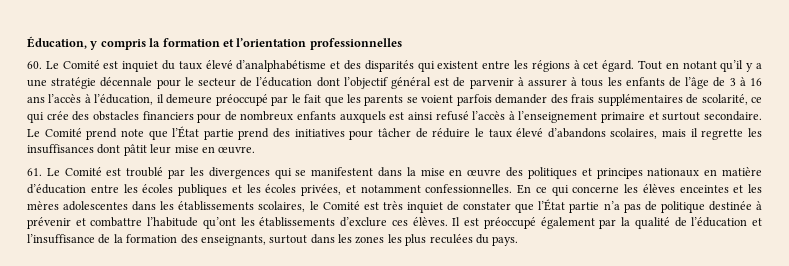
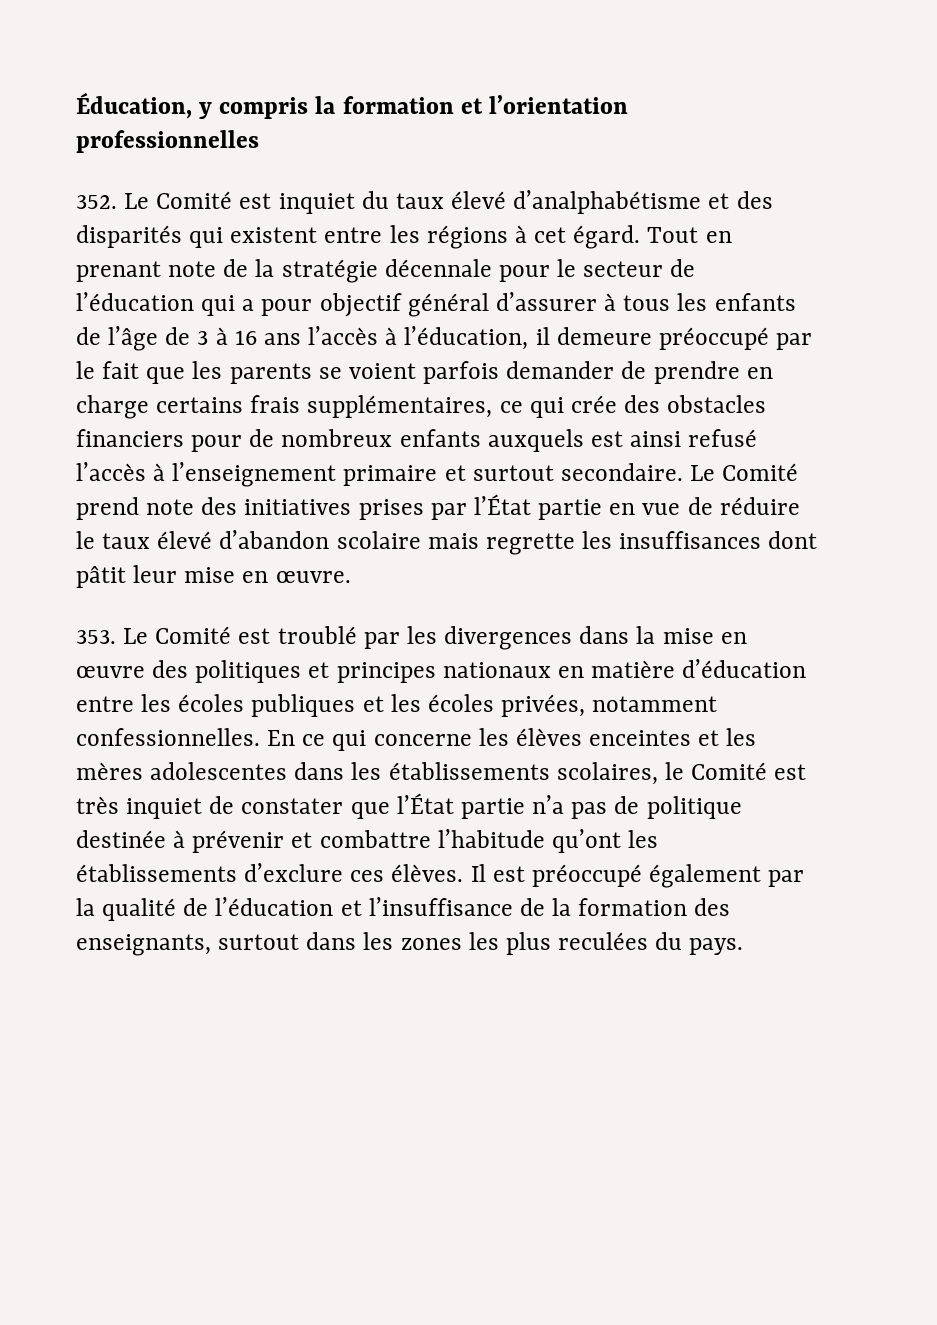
- 60. Le Comité est inquiet du taux élevé d’analphabétisme et des disparités qui existent entre les régions à cet égard.
+ 352. Le Comité est inquiet du taux élevé d’analphabétisme et des disparités qui existent entre les régions à cet égard.
- Tout en notant qu’il y a une stratégie décennale pour le secteur de l’éducation dont l’objectif général est de parvenir à assurer à tous les enfants de l’âge de 3 à 16 ans l’accès à l’éducation, il demeure préoccupé par le fait que les parents se voient parfois demander des frais supplémentaires de scolarité, ce qui crée des obstacles financiers pour de nombreux enfants auxquels est ainsi refusé l’accès à l’enseignement primaire et surtout secondaire.
+ Tout en prenant note de la stratégie décennale pour le secteur de l’éducation qui a pour objectif général d’assurer à tous les enfants de l’âge de 3 à 16 ans l’accès à l’éducation, il demeure préoccupé par le fait que les parents se voient parfois demander de prendre en charge certains frais supplémentaires, ce qui crée des obstacles financiers pour de nombreux enfants auxquels est ainsi refusé l’accès à l’enseignement primaire et surtout secondaire.
- Le Comité prend note que l’État partie prend des initiatives pour tâcher de réduire le taux élevé d’abandons scolaires, mais il regrette les insuffisances dont pâtit leur mise en œuvre.
+ Le Comité prend note des initiatives prises par l’État partie en vue de réduire le taux élevé d’abandon scolaire mais regrette les insuffisances dont pâtit leur mise en œuvre.
- 61. Le Comité est troublé par les divergences qui se manifestent dans la mise en œuvre des politiques et principes nationaux en matière d’éducation entre les écoles publiques et les écoles privées, et notamment confessionnelles.
+ 353. Le Comité est troublé par les divergences dans la mise en œuvre des politiques et principes nationaux en matière d’éducation entre les écoles publiques et les écoles privées, notamment confessionnelles.

